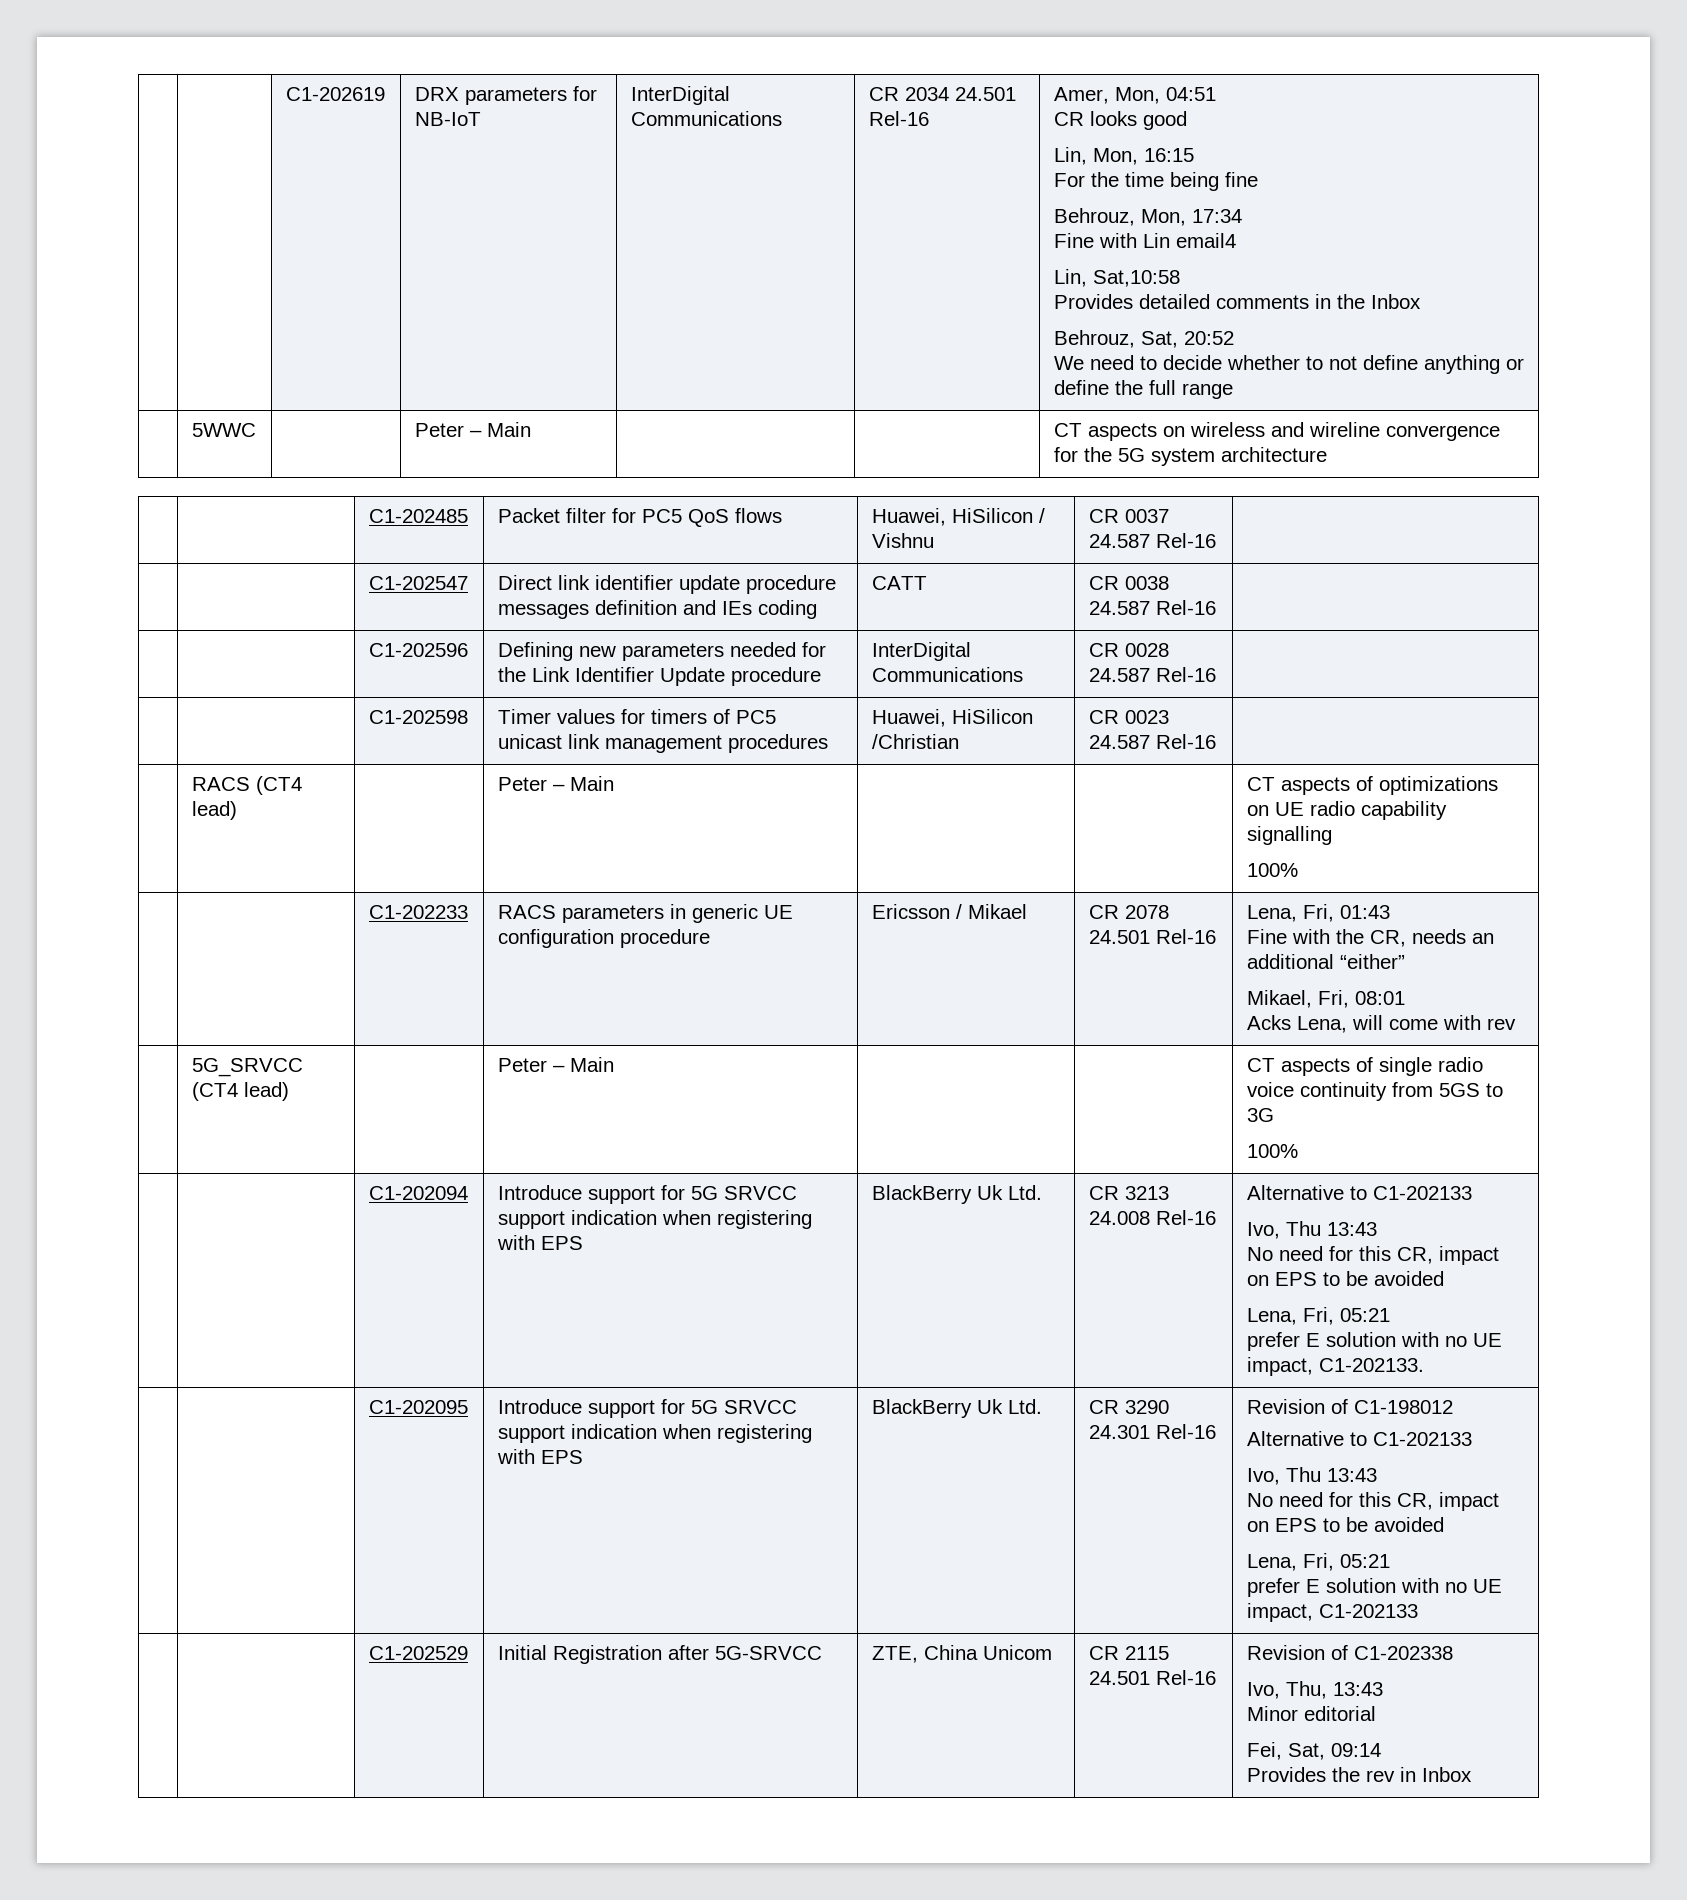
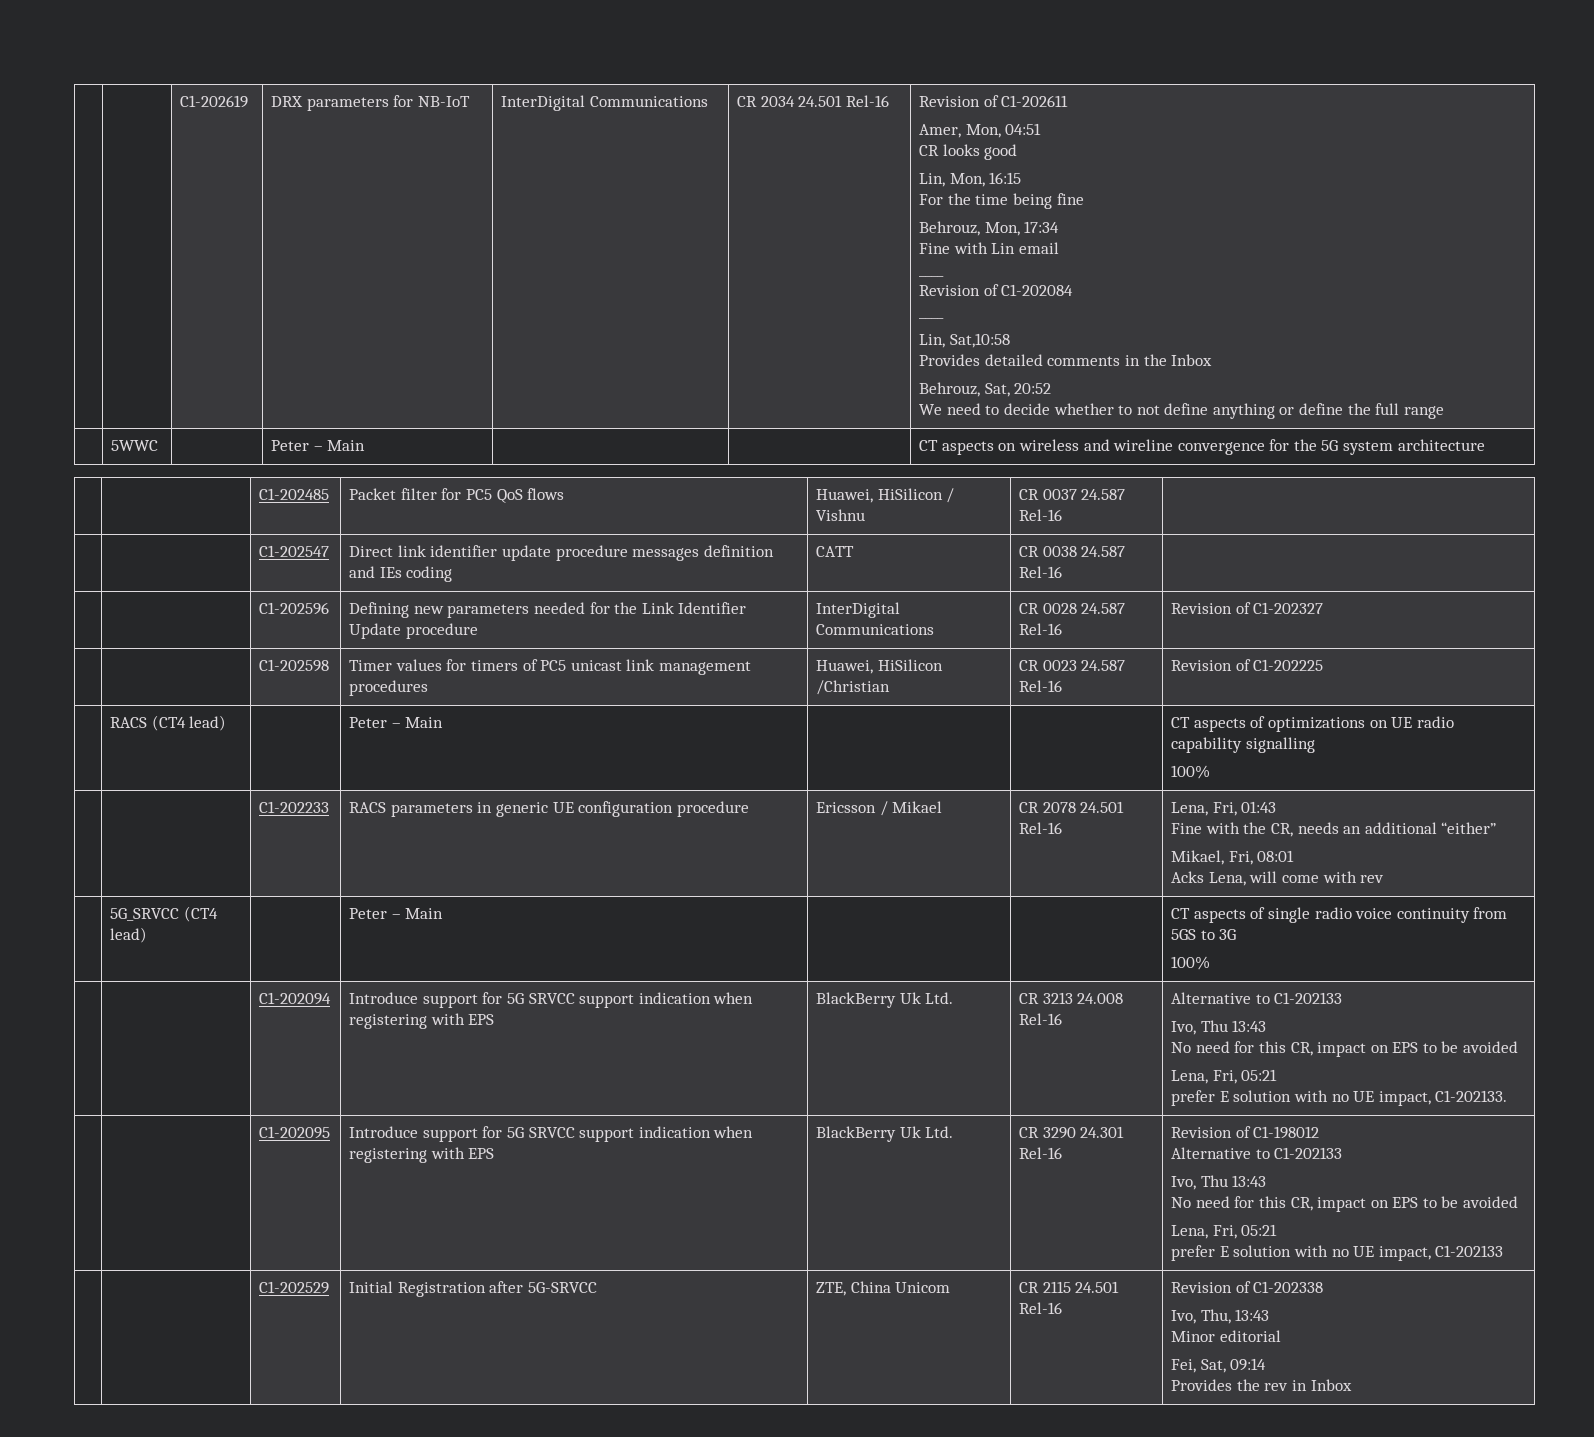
+ Revision of C1-202611
- Fine with Lin email4
+ Fine with Lin email
+ ____
+ Revision of C1-202084
+ ____
- | | C1-202596 | Defining new parameters needed for the Link Identifier Update procedure | InterDigital Communications | CR 0028 24.587 Rel-16 |
+ | | C1-202596 | Defining new parameters needed for the Link Identifier Update procedure | InterDigital Communications | CR 0028 24.587 Rel-16 | Revision of C1-202327
- | | C1-202598 | Timer values for timers of PC5 unicast link management procedures | Huawei, HiSilicon /Christian | CR 0023 24.587 Rel-16 |
+ | | C1-202598 | Timer values for timers of PC5 unicast link management procedures | Huawei, HiSilicon /Christian | CR 0023 24.587 Rel-16 | Revision of C1-202225

